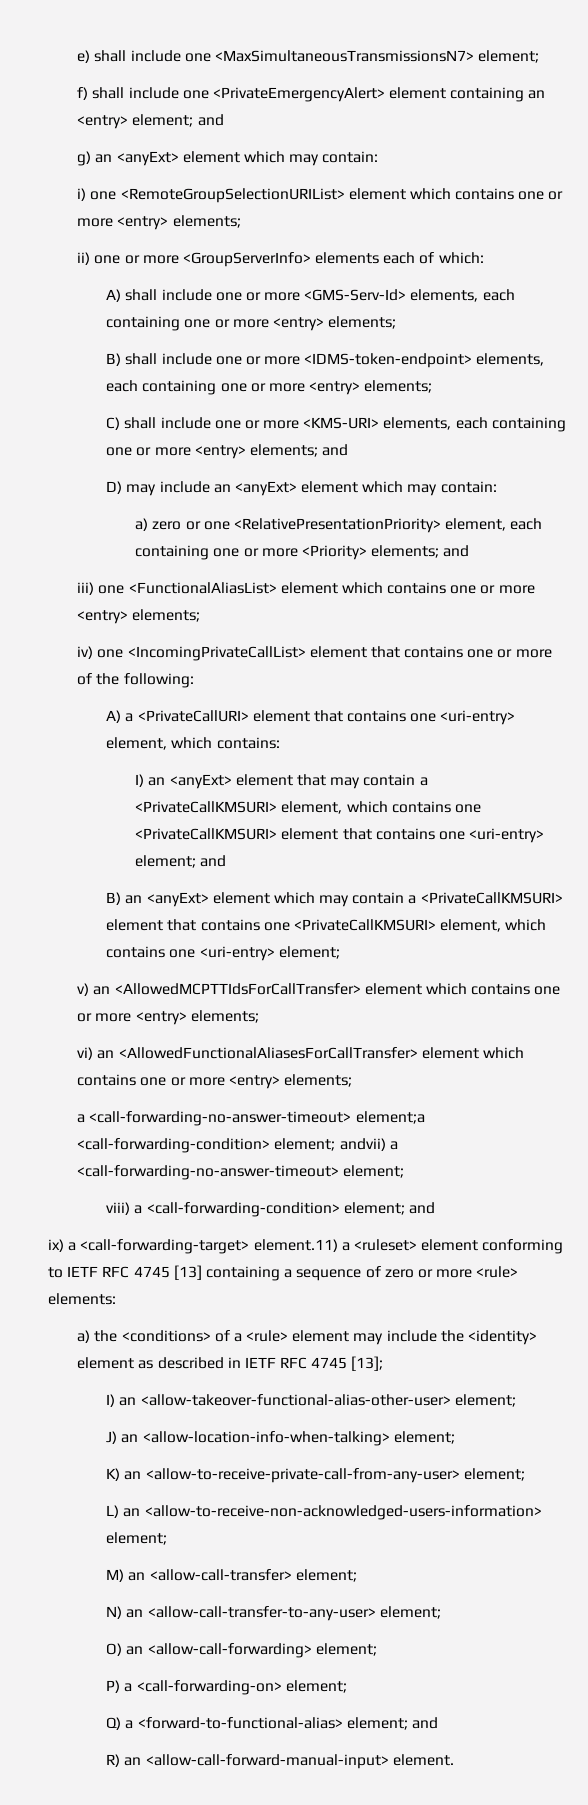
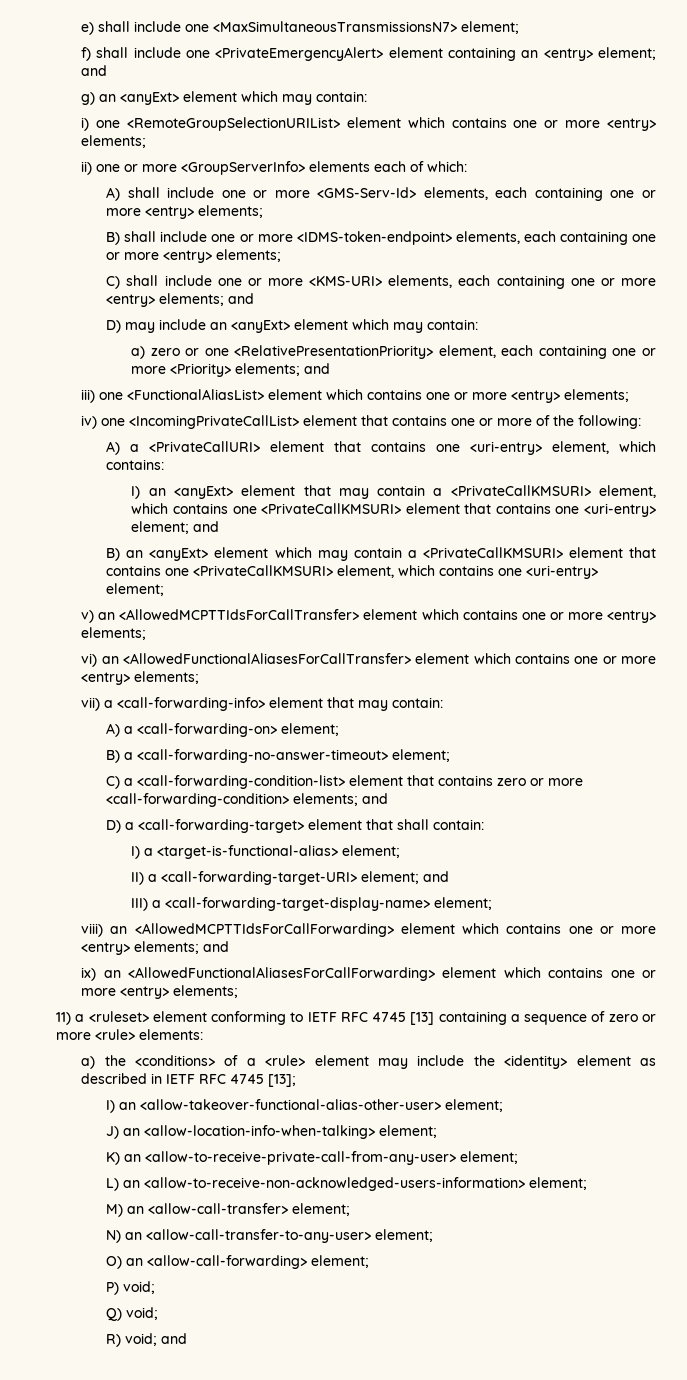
- a <call-forwarding-no-answer-timeout> element;a <call-forwarding-condition> element; andvii) a <call-forwarding-no-answer-timeout> element;
+ vii) a <call-forwarding-info> element that may contain:
+ A) a <call-forwarding-on> element;
+ B) a <call-forwarding-no-answer-timeout> element;
- viii) a <call-forwarding-condition> element; and
- ix) a <call-forwarding-target> element.11) a <ruleset> element conforming to IETF RFC 4745 [13] containing a sequence of zero or more <rule> elements:
+ C) a <call-forwarding-condition-list> element that contains zero or more <call-forwarding-condition> elements; and
+ D) a <call-forwarding-target> element that shall contain:
+ I) a <target-is-functional-alias> element;
+ II) a <call-forwarding-target-URI> element; and
+ III) a <call-forwarding-target-display-name> element;
+ viii) an <AllowedMCPTTIdsForCallForwarding> element which contains one or more <entry> elements; and
+ ix) an <AllowedFunctionalAliasesForCallForwarding> element which contains one or more <entry> elements;
+ 11) a <ruleset> element conforming to IETF RFC 4745 [13] containing a sequence of zero or more <rule> elements:
- P) a <call-forwarding-on> element;
- Q) a <forward-to-functional-alias> element; and
- R) an <allow-call-forward-manual-input> element.
+ P) void;
+ Q) void;
+ R) void; and

